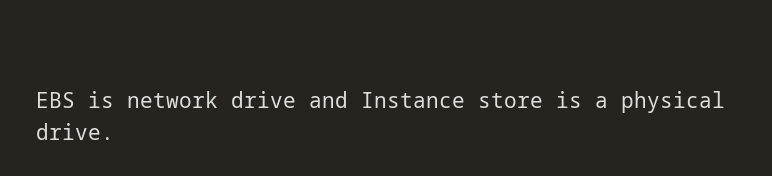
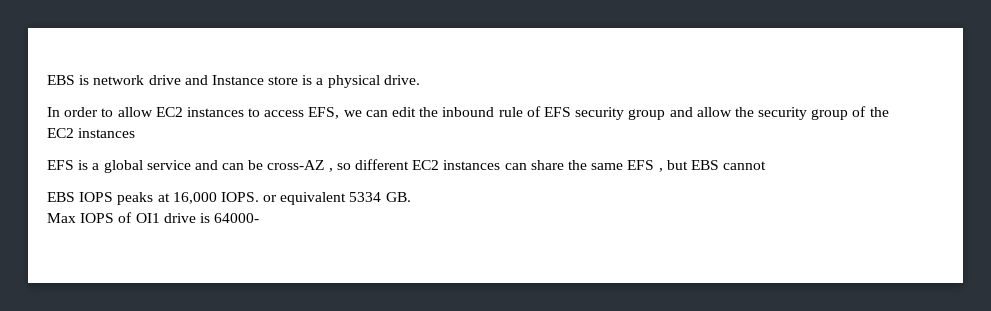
+ In order to allow EC2 instances to access EFS, we can edit the inbound rule of EFS security group and allow the security group of the EC2 instances
+ EFS is a global service and can be cross-AZ , so different EC2 instances can share the same EFS , but EBS cannot
+ EBS IOPS peaks at 16,000 IOPS. or equivalent 5334 GB.
+ Max IOPS of OI1 drive is 64000-

